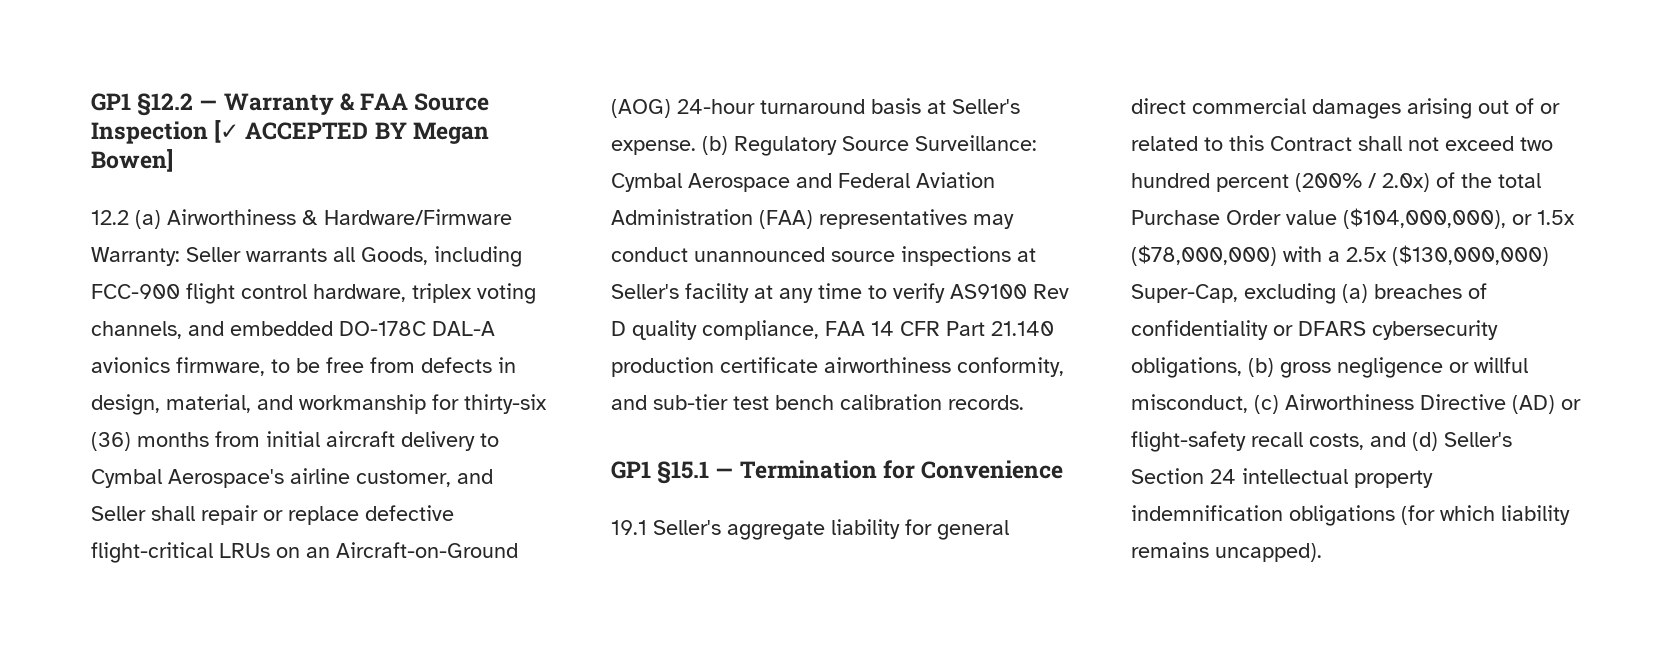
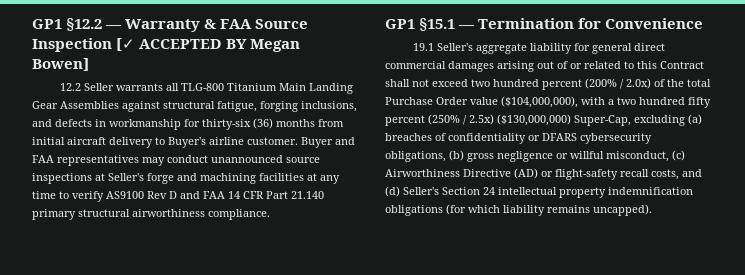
- 12.2 (a) Airworthiness & Hardware/Firmware Warranty: Seller warrants all Goods, including FCC-900 flight control hardware, triplex voting channels, and embedded DO-178C DAL-A avionics firmware, to be free from defects in design, material, and workmanship for thirty-six (36) months from initial aircraft delivery to Cymbal Aerospace's airline customer, and Seller shall repair or replace defective flight-critical LRUs on an Aircraft-on-Ground (AOG) 24-hour turnaround basis at Seller's expense. (b) Regulatory Source Surveillance: Cymbal Aerospace and Federal Aviation Administration (FAA) representatives may conduct unannounced source inspections at Seller's facility at any time to verify AS9100 Rev D quality compliance, FAA 14 CFR Part 21.140 production certificate airworthiness conformity, and sub-tier test bench calibration records.
+ 12.2 Seller warrants all TLG-800 Titanium Main Landing Gear Assemblies against structural fatigue, forging inclusions, and defects in workmanship for thirty-six (36) months from initial aircraft delivery to Buyer's airline customer. Buyer and FAA representatives may conduct unannounced source inspections at Seller's forge and machining facilities at any time to verify AS9100 Rev D and FAA 14 CFR Part 21.140 primary structural airworthiness compliance.
- 19.1 Seller's aggregate liability for general direct commercial damages arising out of or related to this Contract shall not exceed two hundred percent (200% / 2.0x) of the total Purchase Order value ($104,000,000), or 1.5x ($78,000,000) with a 2.5x ($130,000,000) Super-Cap, excluding (a) breaches of confidentiality or DFARS cybersecurity obligations, (b) gross negligence or willful misconduct, (c) Airworthiness Directive (AD) or flight-safety recall costs, and (d) Seller's Section 24 intellectual property indemnification obligations (for which liability remains uncapped).
+ 19.1 Seller's aggregate liability for general direct commercial damages arising out of or related to this Contract shall not exceed two hundred percent (200% / 2.0x) of the total Purchase Order value ($104,000,000), with a two hundred fifty percent (250% / 2.5x) ($130,000,000) Super-Cap, excluding (a) breaches of confidentiality or DFARS cybersecurity obligations, (b) gross negligence or willful misconduct, (c) Airworthiness Directive (AD) or flight-safety recall costs, and (d) Seller's Section 24 intellectual property indemnification obligations (for which liability remains uncapped).

